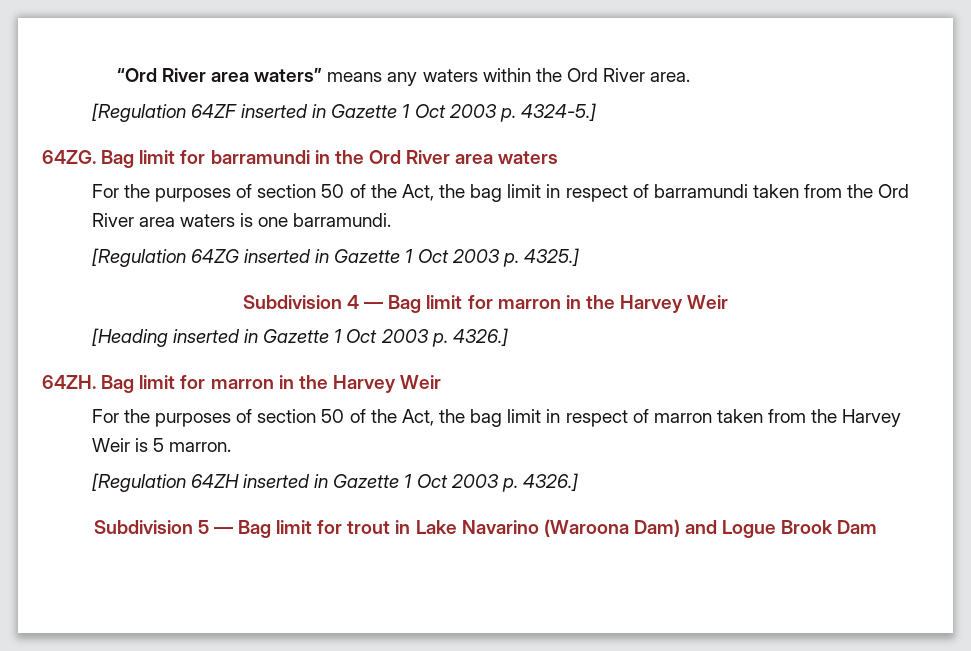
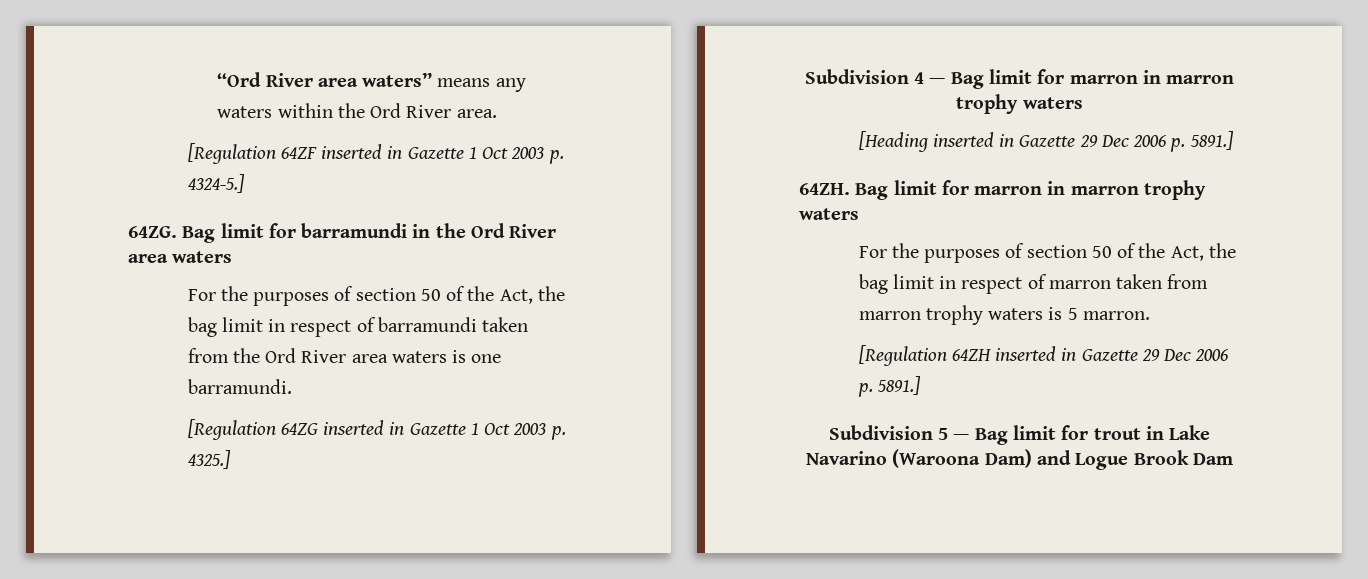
- Subdivision 4 — Bag limit for marron in the Harvey Weir
+ Subdivision 4 — Bag limit for marron in marron trophy waters
- [Heading inserted in Gazette 1 Oct 2003 p. 4326.]
+ [Heading inserted in Gazette 29 Dec 2006 p. 5891.]
- 64ZH. Bag limit for marron in the Harvey Weir
+ 64ZH. Bag limit for marron in marron trophy waters
- For the purposes of section 50 of the Act, the bag limit in respect of marron taken from the Harvey Weir is 5 marron.
+ For the purposes of section 50 of the Act, the bag limit in respect of marron taken from marron trophy waters is 5 marron.
- [Regulation 64ZH inserted in Gazette 1 Oct 2003 p. 4326.]
+ [Regulation 64ZH inserted in Gazette 29 Dec 2006 p. 5891.]

